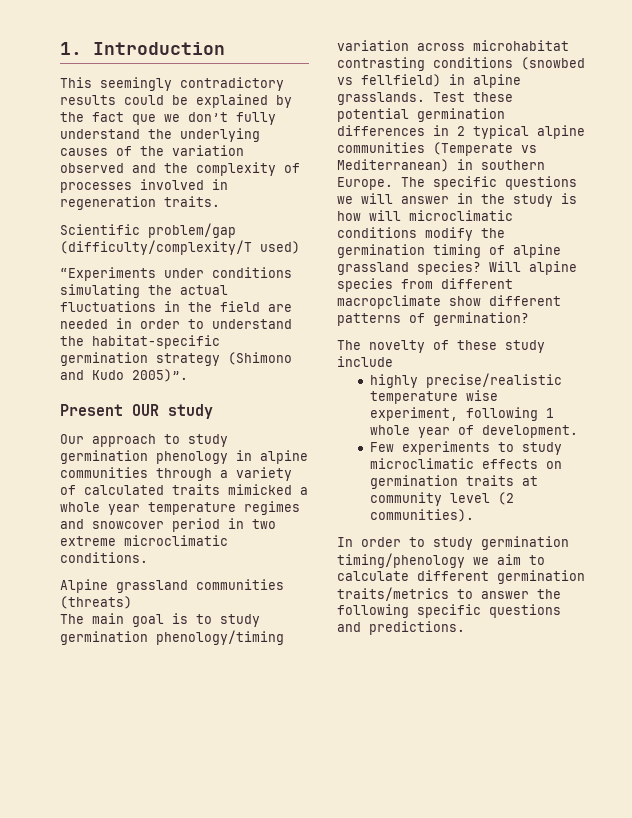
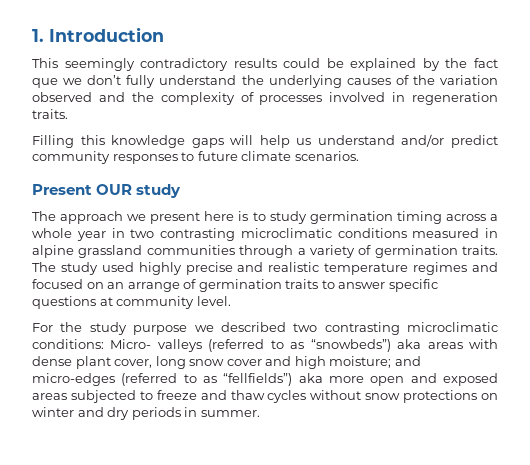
- Scientific problem/gap (difficulty/complexity/T used)
- “Experiments under conditions simulating the actual fluctuations in the field are needed in order to understand the habitat-specific germination strategy (Shimono and Kudo 2005)”.
+ Filling this knowledge gaps will help us understand and/or predict community responses to future climate scenarios.
  Present OUR study
- Our approach to study germination phenology in alpine communities through a variety of calculated traits mimicked a whole year temperature regimes and snowcover period in two extreme microclimatic conditions.
- Alpine grassland communities (threats)
- The main goal is to study germination phenology/timing variation across microhabitat contrasting conditions (snowbed vs fellfield) in alpine grasslands. Test these potential germination differences in 2 typical alpine communities (Temperate vs Mediterranean) in southern Europe. The specific questions we will answer in the study is how will microclimatic conditions modify the germination timing of alpine grassland species? Will alpine species from different macropclimate show different patterns of germination?
- The novelty of these study include
- highly precise/realistic temperature wise experiment, following 1 whole year of development.
- Few experiments to study microclimatic effects on germination traits at community level (2 communities).
- In order to study germination timing/phenology we aim to calculate different germination traits/metrics to answer the following specific questions and predictions.
+ The approach we present here is to study germination timing across a whole year in two contrasting microclimatic conditions measured in alpine grassland communities through a variety of germination traits. The study used highly precise and realistic temperature regimes and focused on an arrange of germination traits to answer specific questions at community level.
+ For the study purpose we described two contrasting microclimatic conditions: Micro- valleys (referred to as “snowbeds”) aka areas with dense plant cover, long snow cover and high moisture; and micro-edges (referred to as “fellfields”) aka more open and exposed areas subjected to freeze and thaw cycles without snow protections on winter and dry periods in summer.

